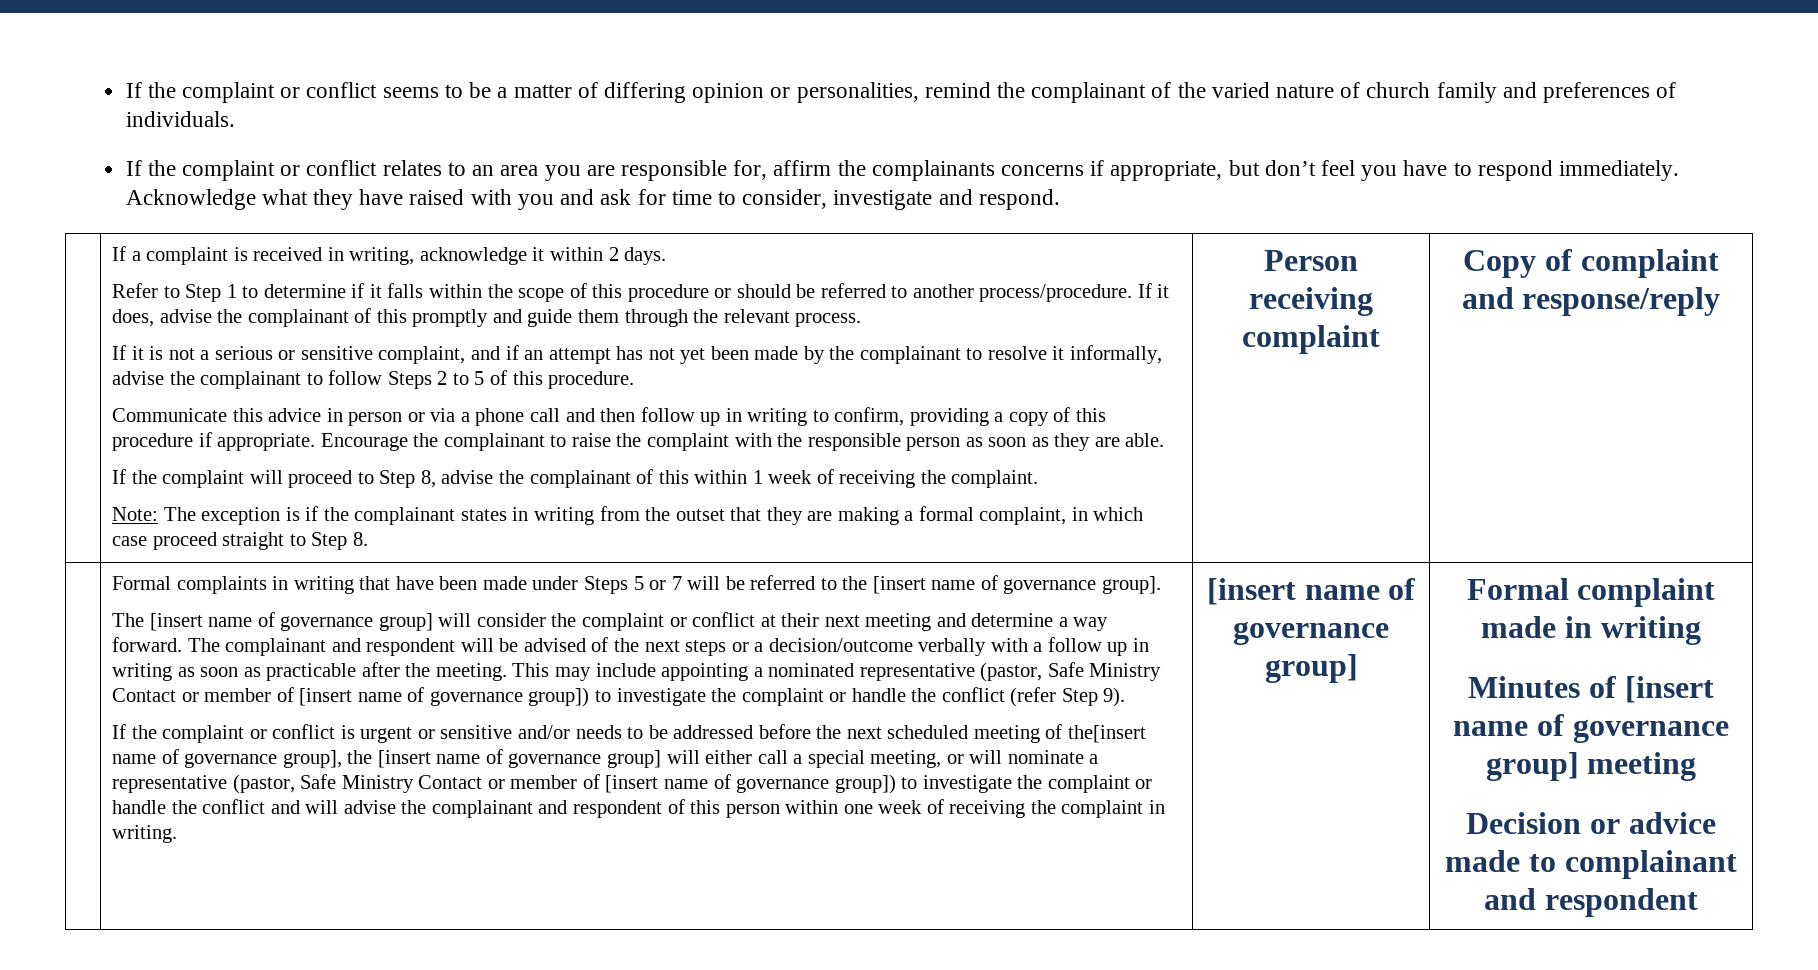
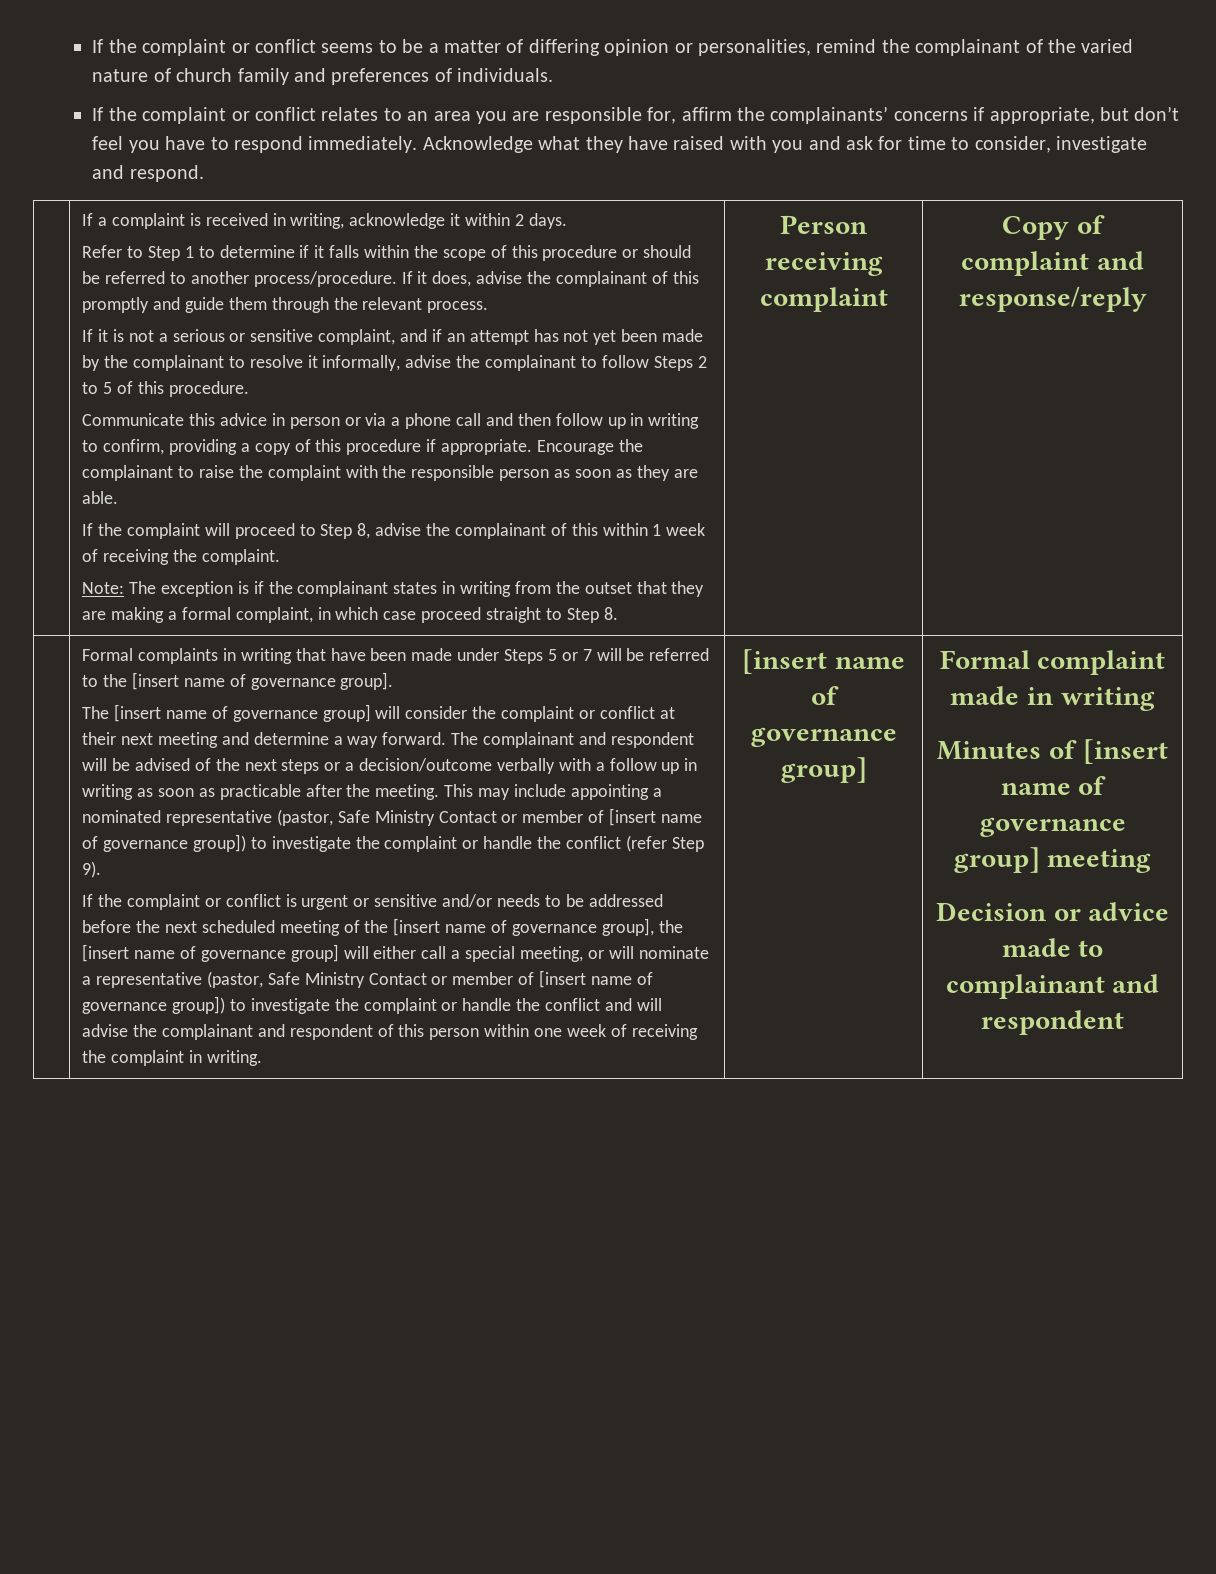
- If the complaint or conflict relates to an area you are responsible for, affirm the complainants concerns if appropriate, but don’t feel you have to respond immediately.
+ If the complaint or conflict relates to an area you are responsible for, affirm the complainants’ concerns if appropriate, but don’t feel you have to respond immediately.
- If the complaint or conflict is urgent or sensitive and/or needs to be addressed before the next scheduled meeting of the[insert name of governance group], the [insert name of governance group] will either call a special meeting, or will nominate a representative (pastor, Safe Ministry Contact or member of [insert name of governance group]) to investigate the complaint or handle the conflict and will advise the complainant and respondent of this person within one week of receiving the complaint in writing.
+ If the complaint or conflict is urgent or sensitive and/or needs to be addressed before the next scheduled meeting of the [insert name of governance group], the [insert name of governance group] will either call a special meeting, or will nominate a representative (pastor, Safe Ministry Contact or member of [insert name of governance group]) to investigate the complaint or handle the conflict and will advise the complainant and respondent of this person within one week of receiving the complaint in writing.

